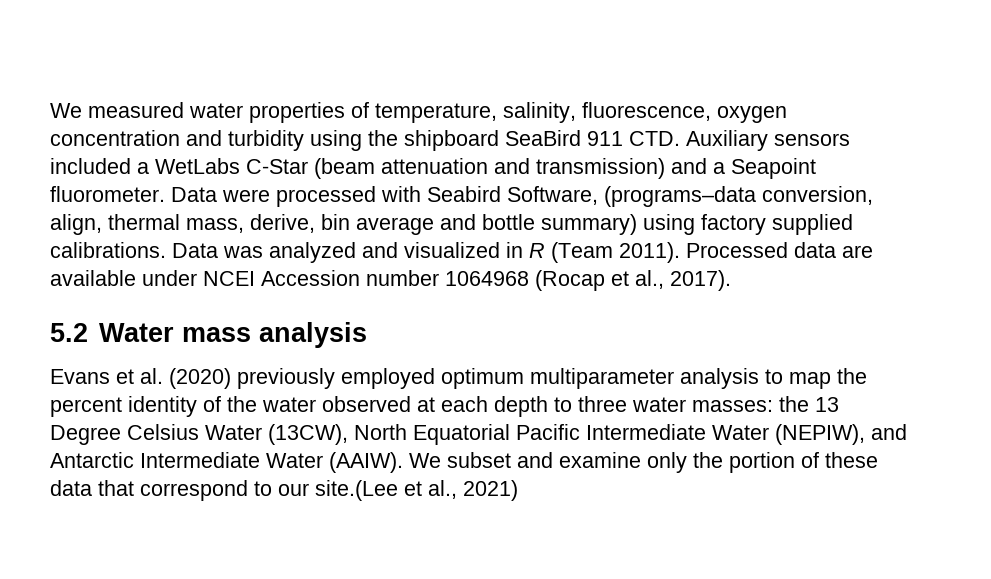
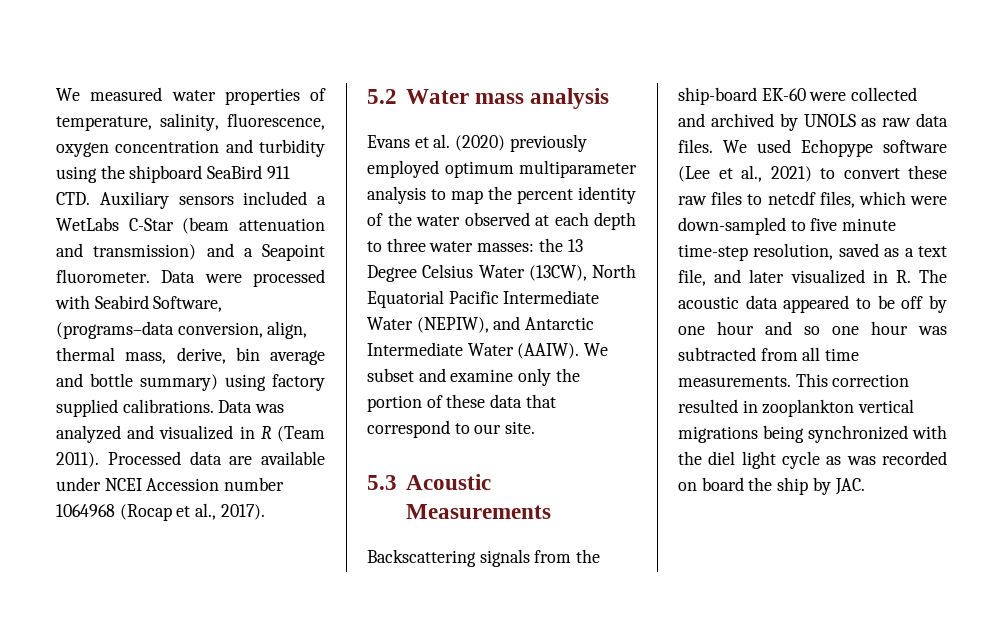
- We subset and examine only the portion of these data that correspond to our site.(Lee et al., 2021)
+ We subset and examine only the portion of these data that correspond to our site.
+ 5.3 Acoustic Measurements
+ Backscattering signals from the ship-board EK-60 were collected and archived by UNOLS as raw data files. We used Echopype software (Lee et al., 2021) to convert these raw files to netcdf files, which were down-sampled to five minute time-step resolution, saved as a text file, and later visualized in R. The acoustic data appeared to be off by one hour and so one hour was subtracted from all time measurements. This correction resulted in zooplankton vertical migrations being synchronized with the diel light cycle as was recorded on board the ship by JAC.

